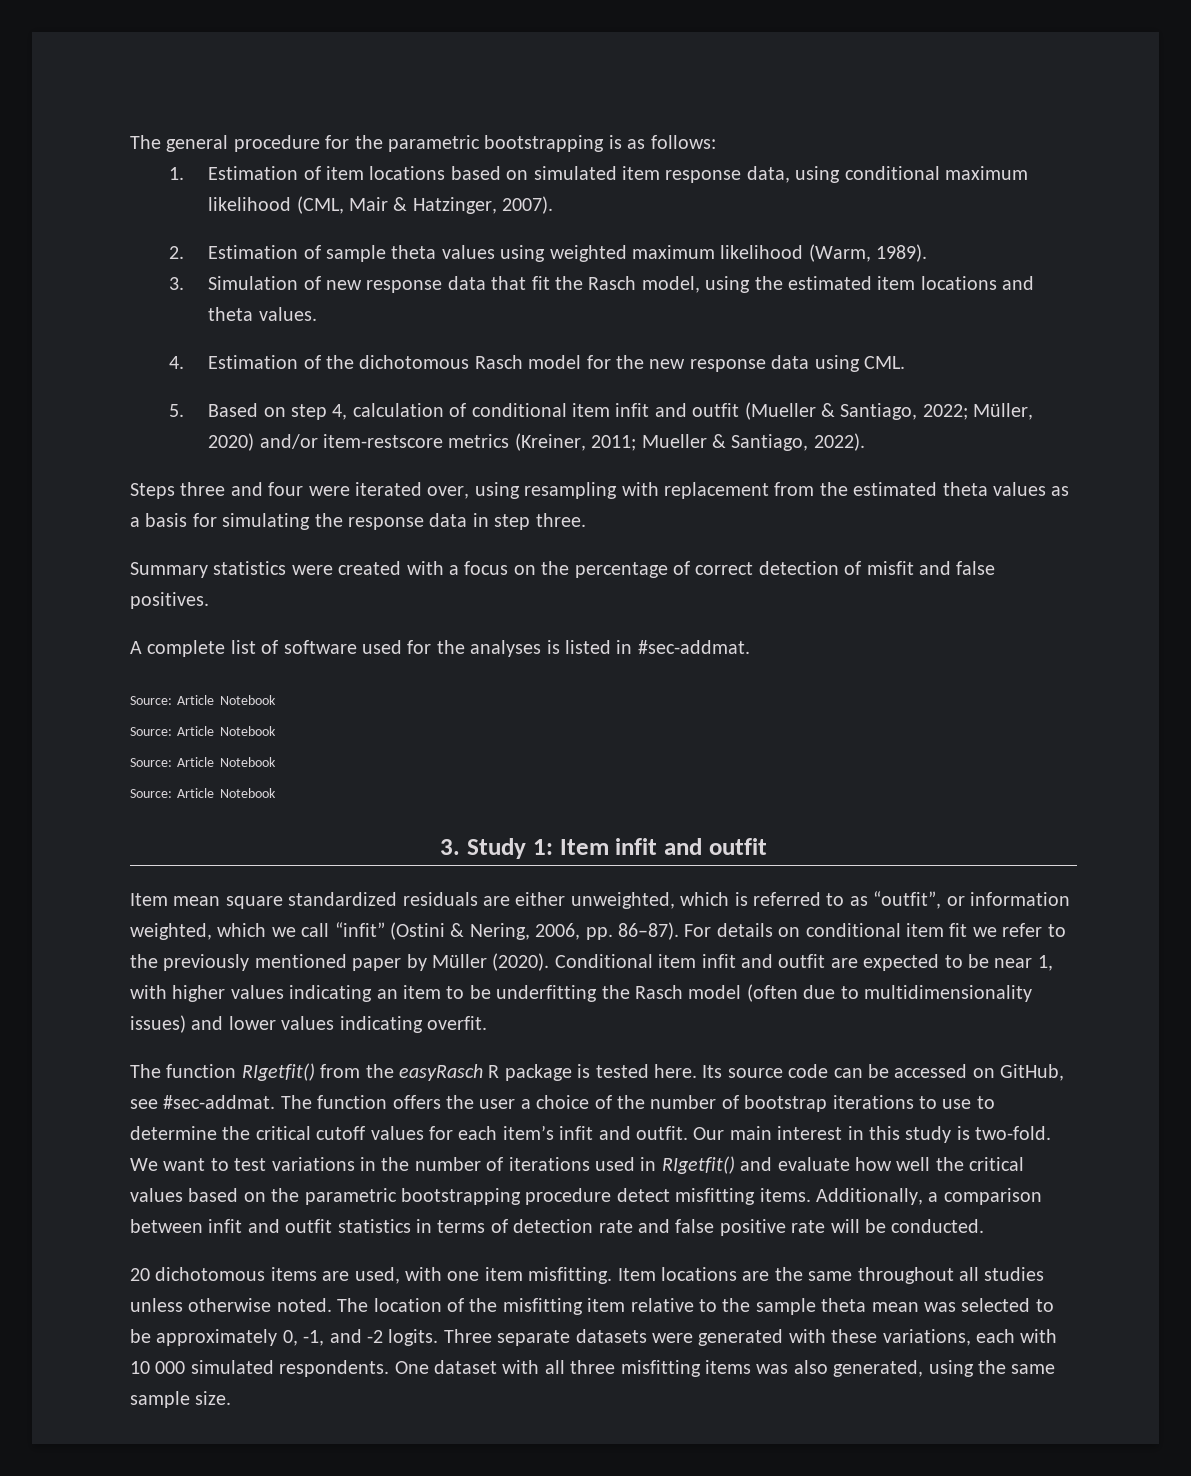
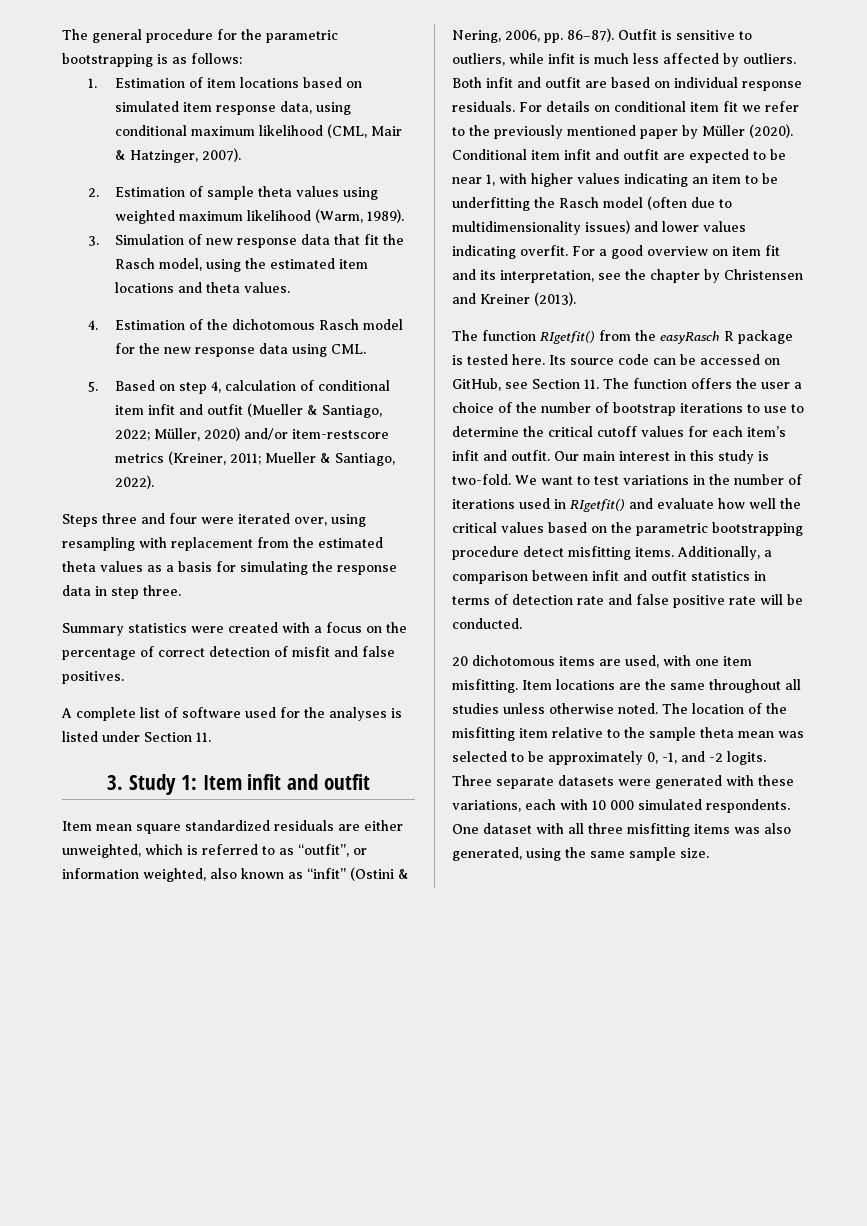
- A complete list of software used for the analyses is listed in #sec-addmat.
- Source: Article Notebook
- Source: Article Notebook
- Source: Article Notebook
- Source: Article Notebook
+ A complete list of software used for the analyses is listed under Section 11.
- Item mean square standardized residuals are either unweighted, which is referred to as “outfit”, or information weighted, which we call “infit” (Ostini & Nering, 2006, pp. 86–87).
+ Item mean square standardized residuals are either unweighted, which is referred to as “outfit”, or information weighted, also known as “infit” (Ostini & Nering, 2006, pp. 86–87).
+ Outfit is sensitive to outliers, while infit is much less affected by outliers. Both infit and outfit are based on individual response residuals.
+ For a good overview on item fit and its interpretation, see the chapter by Christensen and Kreiner (2013).
- Its source code can be accessed on GitHub, see #sec-addmat. The function offers the user a choice of the number of bootstrap iterations to use to determine the critical cutoff values for each item’s infit and outfit.
+ Its source code can be accessed on GitHub, see Section 11. The function offers the user a choice of the number of bootstrap iterations to use to determine the critical cutoff values for each item’s infit and outfit.

